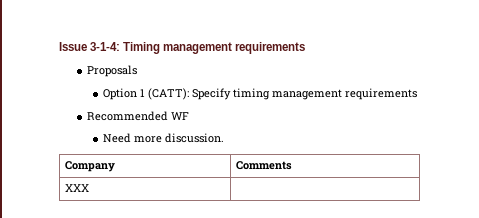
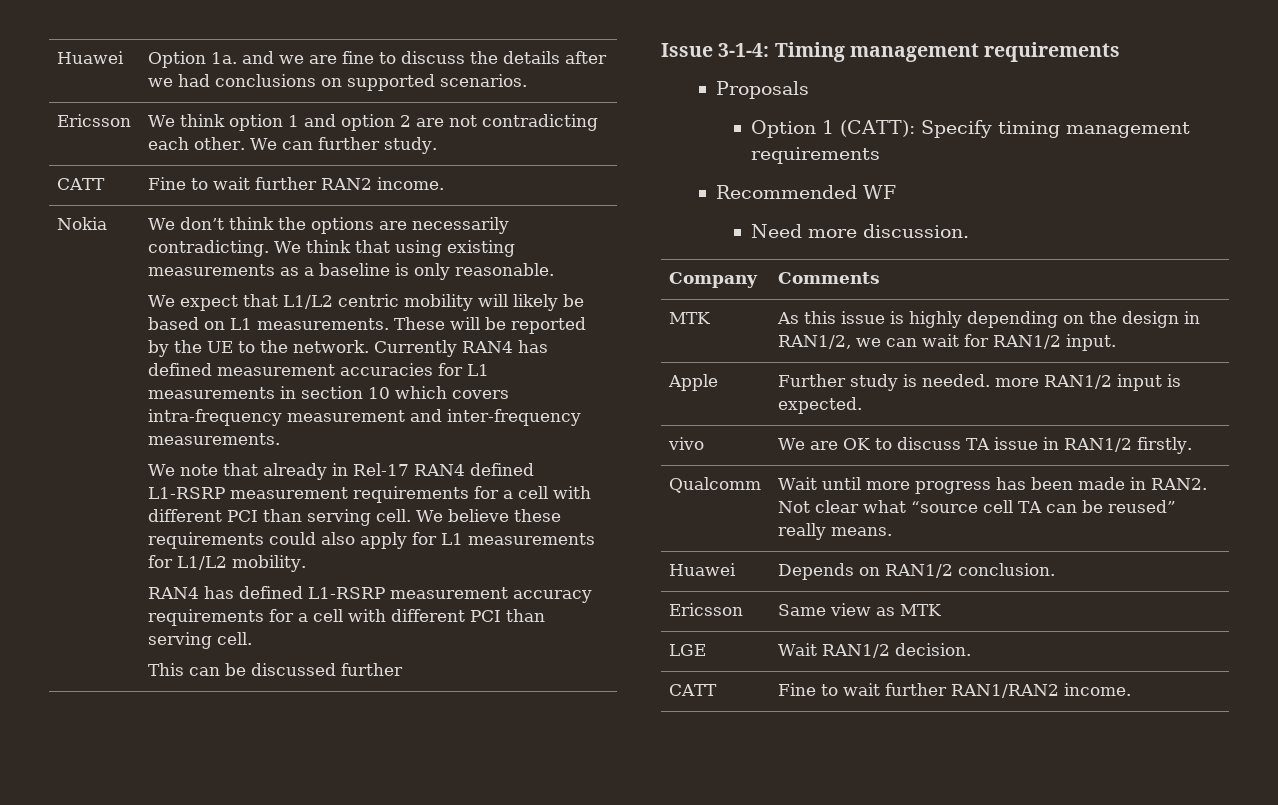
+ Huawei | Option 1a. and we are fine to discuss the details after we had conclusions on supported scenarios.
+ Ericsson | We think option 1 and option 2 are not contradicting each other. We can further study.
+ CATT | Fine to wait further RAN2 income.
+ Nokia | We don’t think the options are necessarily contradicting. We think that using existing measurements as a baseline is only reasonable.
+ We expect that L1/L2 centric mobility will likely be based on L1 measurements. These will be reported by the UE to the network. Currently RAN4 has defined measurement accuracies for L1 measurements in section 10 which covers intra-frequency measurement and inter-frequency measurements.
+ We note that already in Rel-17 RAN4 defined L1-RSRP measurement requirements for a cell with different PCI than serving cell. We believe these requirements could also apply for L1 measurements for L1/L2 mobility.
+ RAN4 has defined L1-RSRP measurement accuracy requirements for a cell with different PCI than serving cell.
+ This can be discussed further
- XXX |
+ MTK | As this issue is highly depending on the design in RAN1/2, we can wait for RAN1/2 input.
+ Apple | Further study is needed. more RAN1/2 input is expected.
+ vivo | We are OK to discuss TA issue in RAN1/2 firstly.
+ Qualcomm | Wait until more progress has been made in RAN2. Not clear what “source cell TA can be reused” really means.
+ Huawei | Depends on RAN1/2 conclusion.
+ Ericsson | Same view as MTK
+ LGE | Wait RAN1/2 decision.
+ CATT | Fine to wait further RAN1/RAN2 income.

